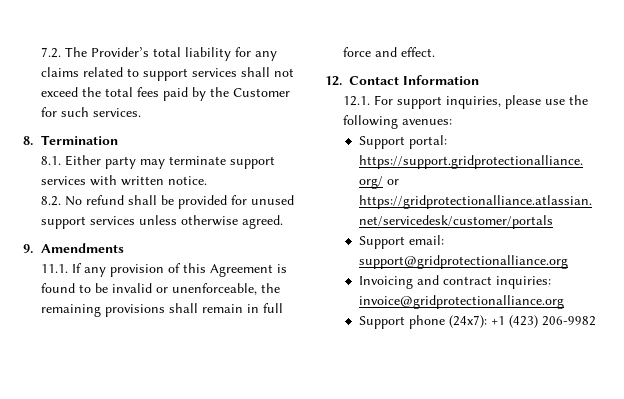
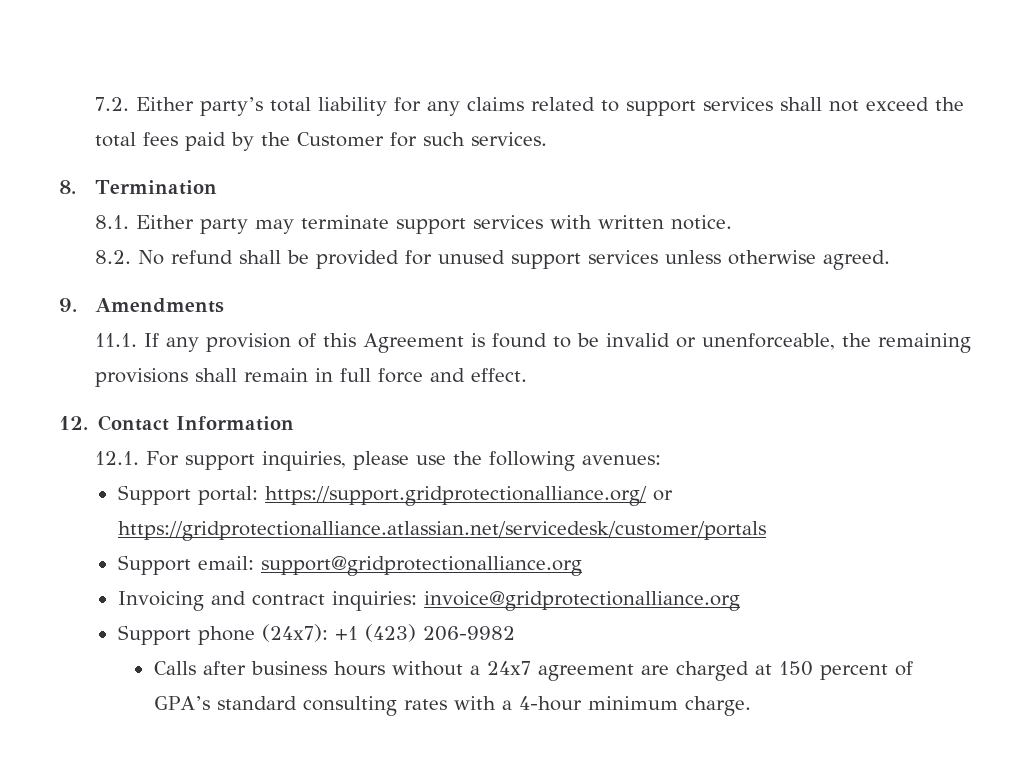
- 7.2. The Provider’s total liability for any claims related to support services shall not exceed the total fees paid by the Customer for such services.
+ 7.2. Either party’s total liability for any claims related to support services shall not exceed the total fees paid by the Customer for such services.
+ Calls after business hours without a 24x7 agreement are charged at 150 percent of GPA’s standard consulting rates with a 4-hour minimum charge.

